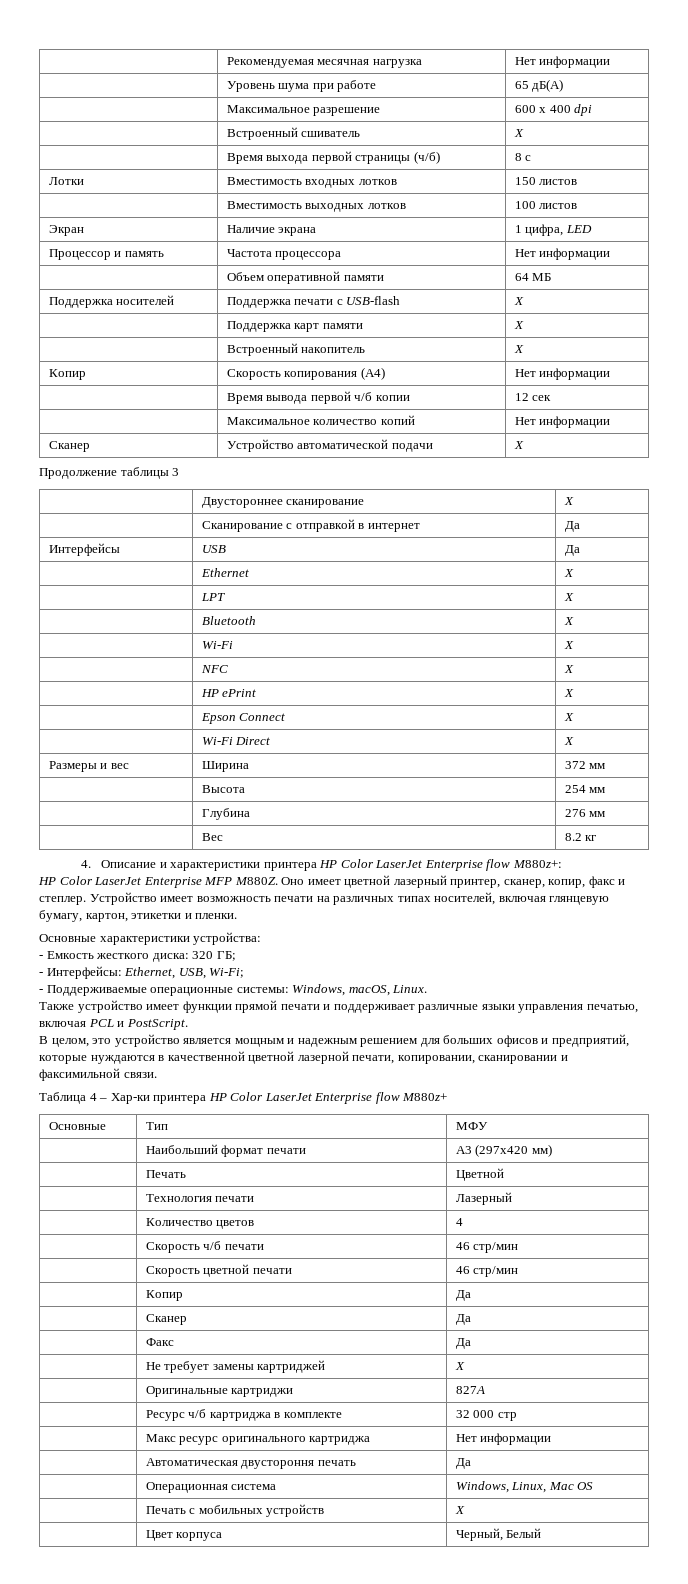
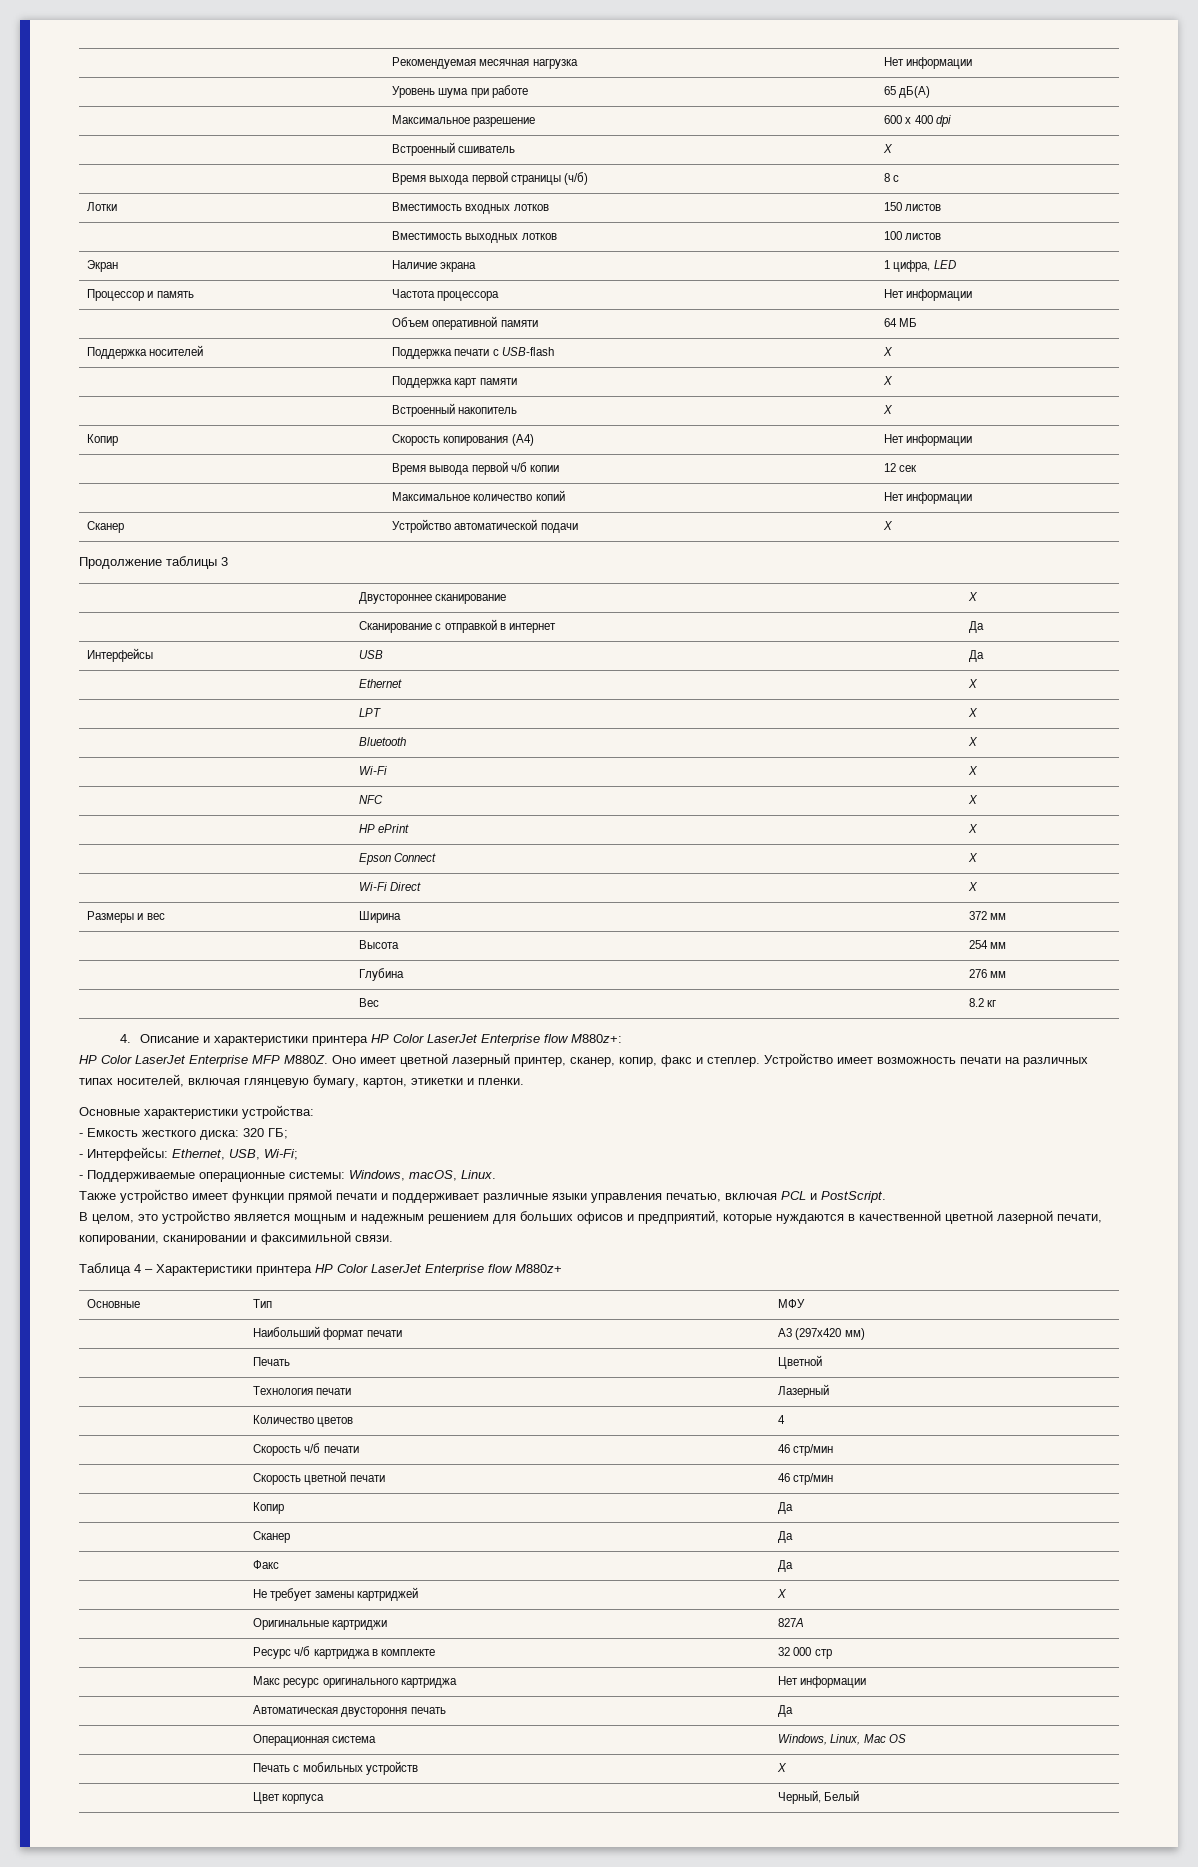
- Таблица 4 – Хар-ки принтера HP Color LaserJet Enterprise flow M880z+
+ Таблица 4 – Характеристики принтера HP Color LaserJet Enterprise flow M880z+

